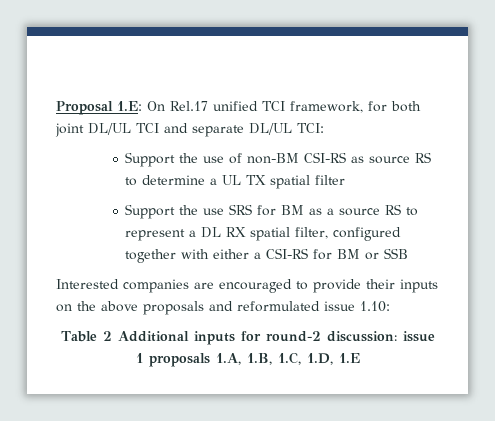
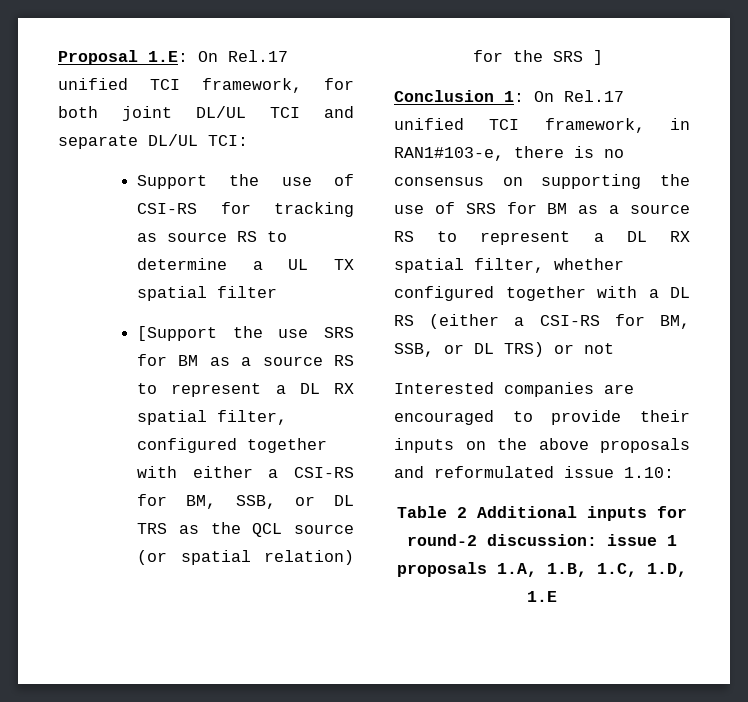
- Support the use of non-BM CSI-RS as source RS to determine a UL TX spatial filter
+ Support the use of CSI-RS for tracking as source RS to determine a UL TX spatial filter
- Support the use SRS for BM as a source RS to represent a DL RX spatial filter, configured together with either a CSI-RS for BM or SSB
+ [Support the use SRS for BM as a source RS to represent a DL RX spatial filter, configured together with either a CSI-RS for BM, SSB, or DL TRS as the QCL source (or spatial relation) for the SRS ]
+ Conclusion 1: On Rel.17 unified TCI framework, in RAN1#103-e, there is no consensus on supporting the use of SRS for BM as a source RS to represent a DL RX spatial filter, whether configured together with a DL RS (either a CSI-RS for BM, SSB, or DL TRS) or not

